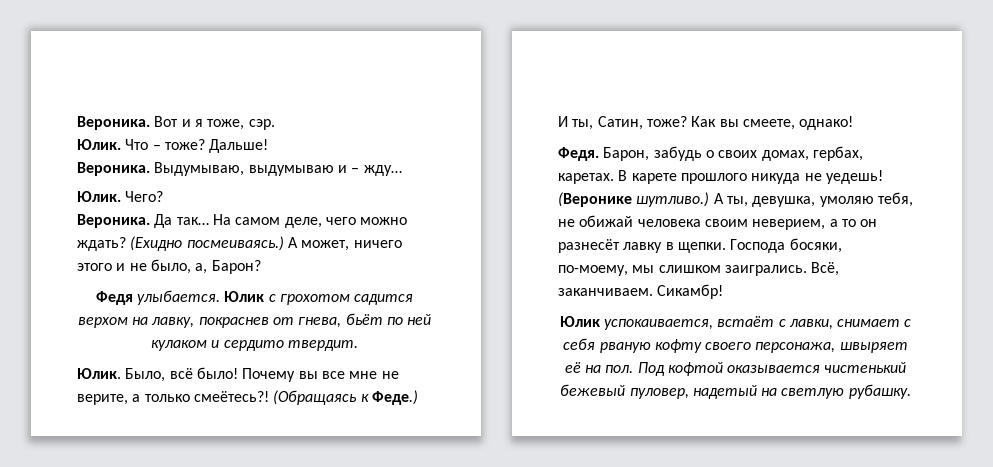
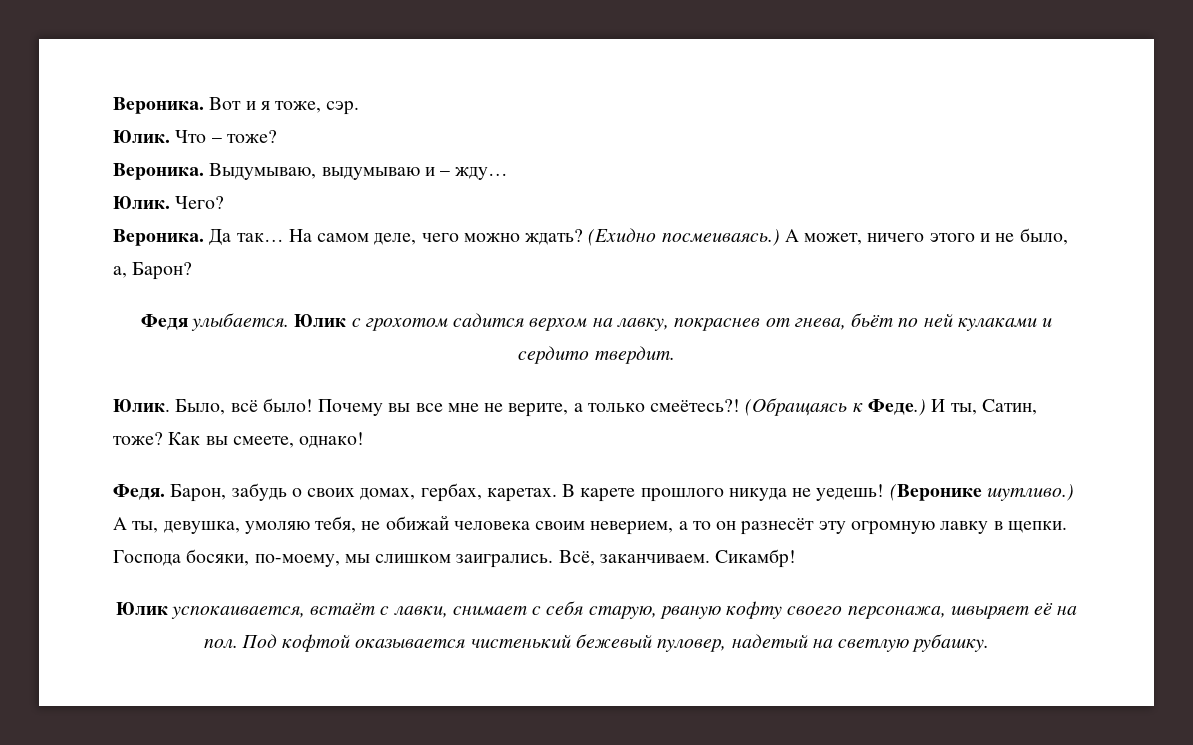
- Дальше!
- Юлик с грохотом садится верхом на лавку, покраснев от гнева, бьёт по ней кулаком и сердито твердит.
+ Юлик с грохотом садится верхом на лавку, покраснев от гнева, бьёт по ней кулаками и сердито твердит.
- А ты, девушка, умоляю тебя, не обижай человека своим неверием, а то он разнесёт лавку в щепки.
+ А ты, девушка, умоляю тебя, не обижай человека своим неверием, а то он разнесёт эту огромную лавку в щепки.
- Юлик успокаивается, встаёт с лавки, снимает с себя рваную кофту своего персонажа, швыряет её на пол.
+ Юлик успокаивается, встаёт с лавки, снимает с себя старую, рваную кофту своего персонажа, швыряет её на пол.

